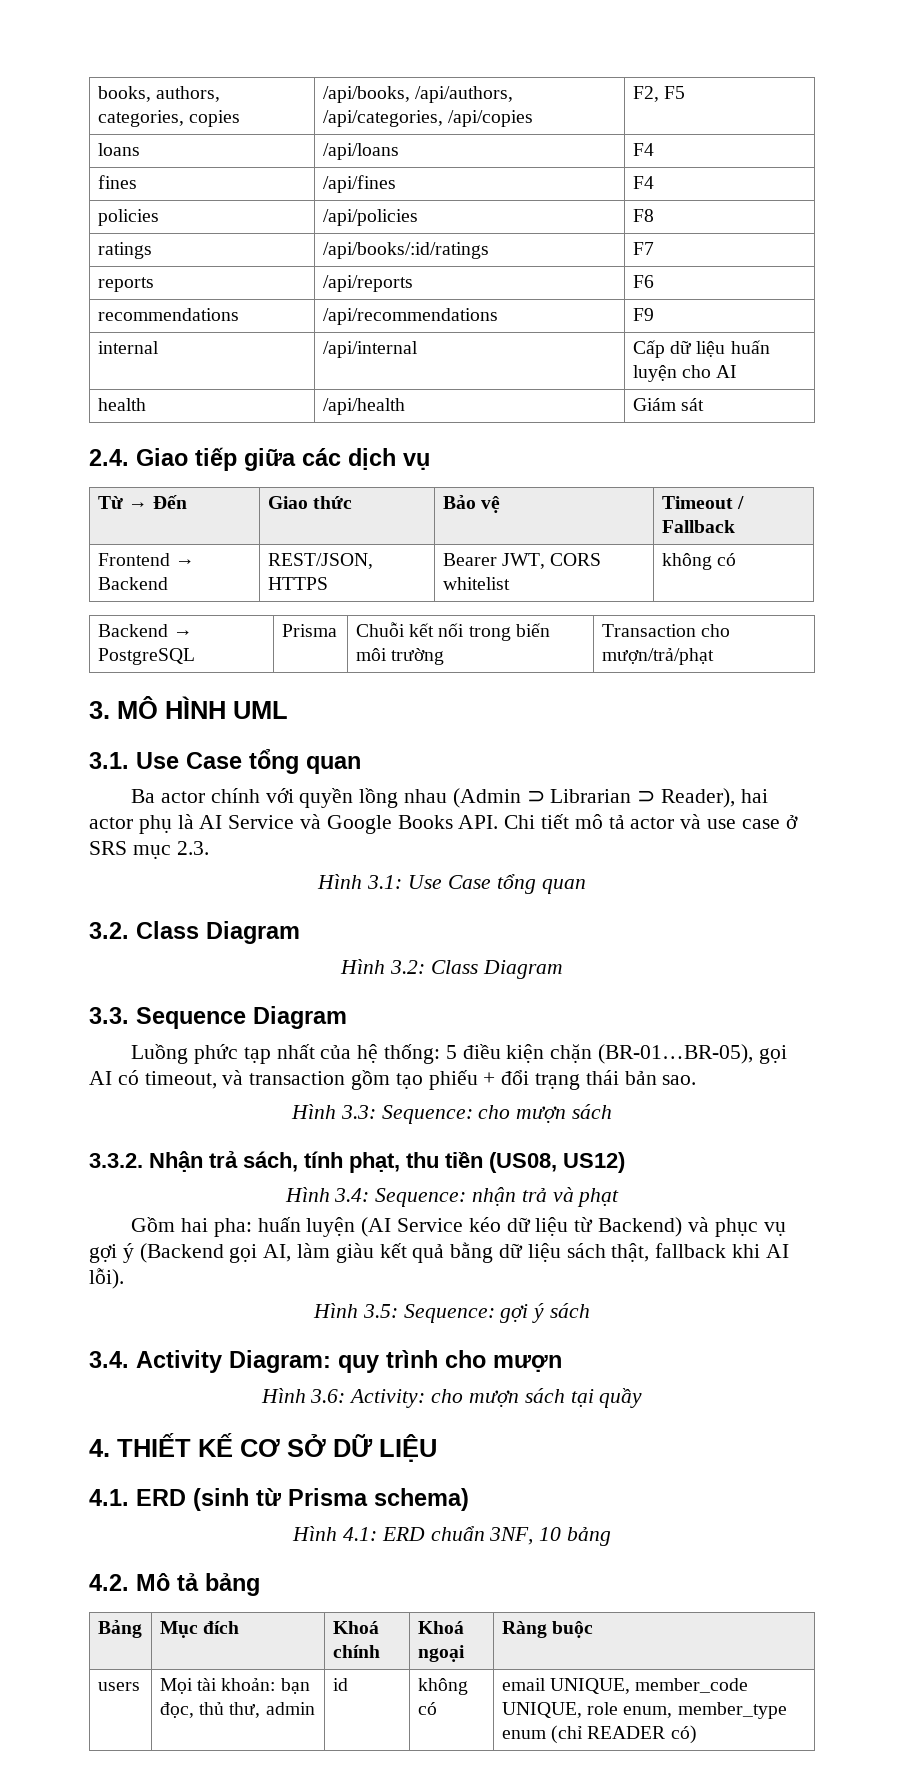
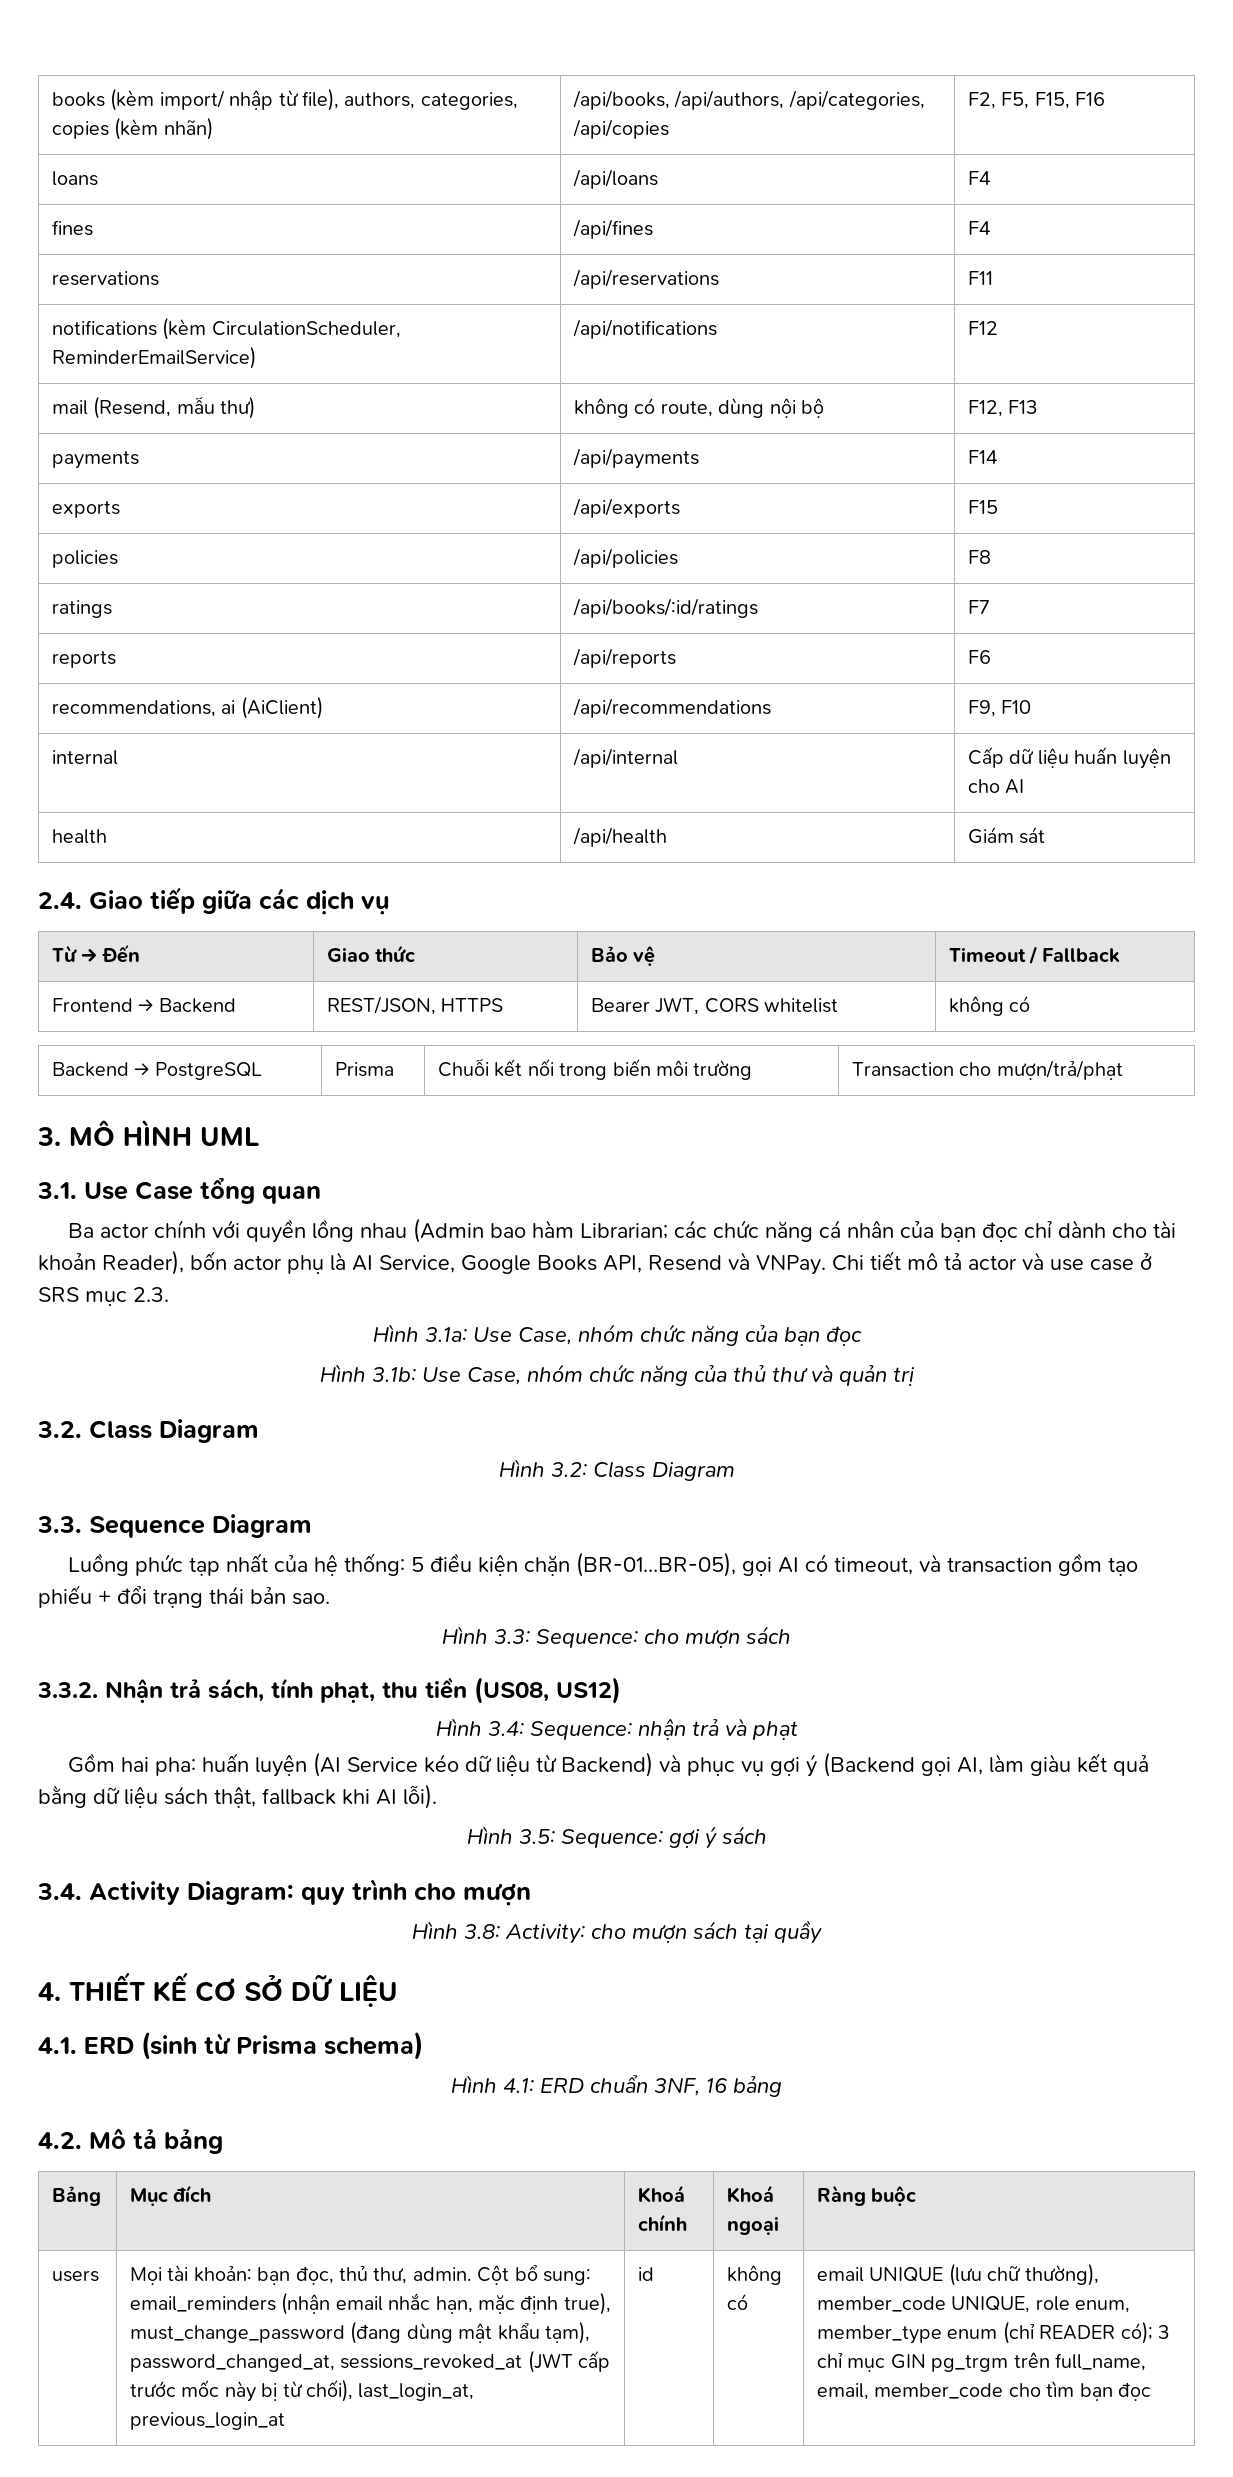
- books, authors, categories, copies | /api/books, /api/authors, /api/categories, /api/copies | F2, F5
+ books (kèm import/ nhập từ file), authors, categories, copies (kèm nhãn) | /api/books, /api/authors, /api/categories, /api/copies | F2, F5, F15, F16
+ reservations | /api/reservations | F11
+ notifications (kèm CirculationScheduler, ReminderEmailService) | /api/notifications | F12
+ mail (Resend, mẫu thư) | không có route, dùng nội bộ | F12, F13
+ payments | /api/payments | F14
+ exports | /api/exports | F15
- recommendations | /api/recommendations | F9
+ recommendations, ai (AiClient) | /api/recommendations | F9, F10
- Ba actor chính với quyền lồng nhau (Admin ⊃ Librarian ⊃ Reader), hai actor phụ là AI Service và Google Books API. Chi tiết mô tả actor và use case ở SRS mục 2.3.
+ Ba actor chính với quyền lồng nhau (Admin bao hàm Librarian; các chức năng cá nhân của bạn đọc chỉ dành cho tài khoản Reader), bốn actor phụ là AI Service, Google Books API, Resend và VNPay. Chi tiết mô tả actor và use case ở SRS mục 2.3.
- Hình 3.1: Use Case tổng quan
+ Hình 3.1a: Use Case, nhóm chức năng của bạn đọc
+ Hình 3.1b: Use Case, nhóm chức năng của thủ thư và quản trị
- Hình 3.6: Activity: cho mượn sách tại quầy
+ Hình 3.8: Activity: cho mượn sách tại quầy
- Hình 4.1: ERD chuẩn 3NF, 10 bảng
+ Hình 4.1: ERD chuẩn 3NF, 16 bảng
- Mọi tài khoản: bạn đọc, thủ thư, admin
+ Mọi tài khoản: bạn đọc, thủ thư, admin. Cột bổ sung: email_reminders (nhận email nhắc hạn, mặc định true), must_change_password (đang dùng mật khẩu tạm), password_changed_at, sessions_revoked_at (JWT cấp trước mốc này bị từ chối), last_login_at, previous_login_at
- email UNIQUE, member_code UNIQUE, role enum, member_type enum (chỉ READER có)
+ email UNIQUE (lưu chữ thường), member_code UNIQUE, role enum, member_type enum (chỉ READER có); 3 chỉ mục GIN pg_trgm trên full_name, email, member_code cho tìm bạn đọc

